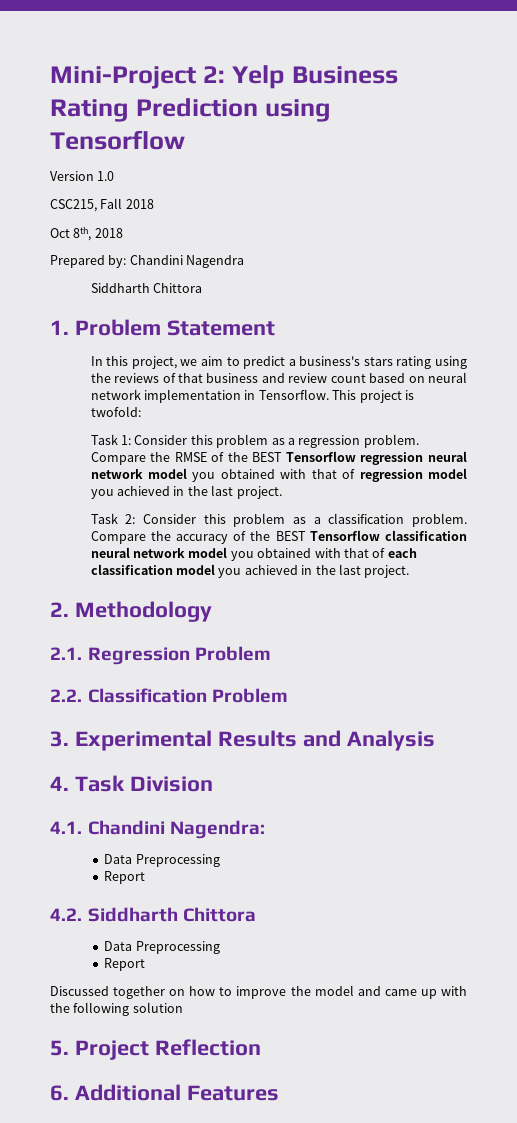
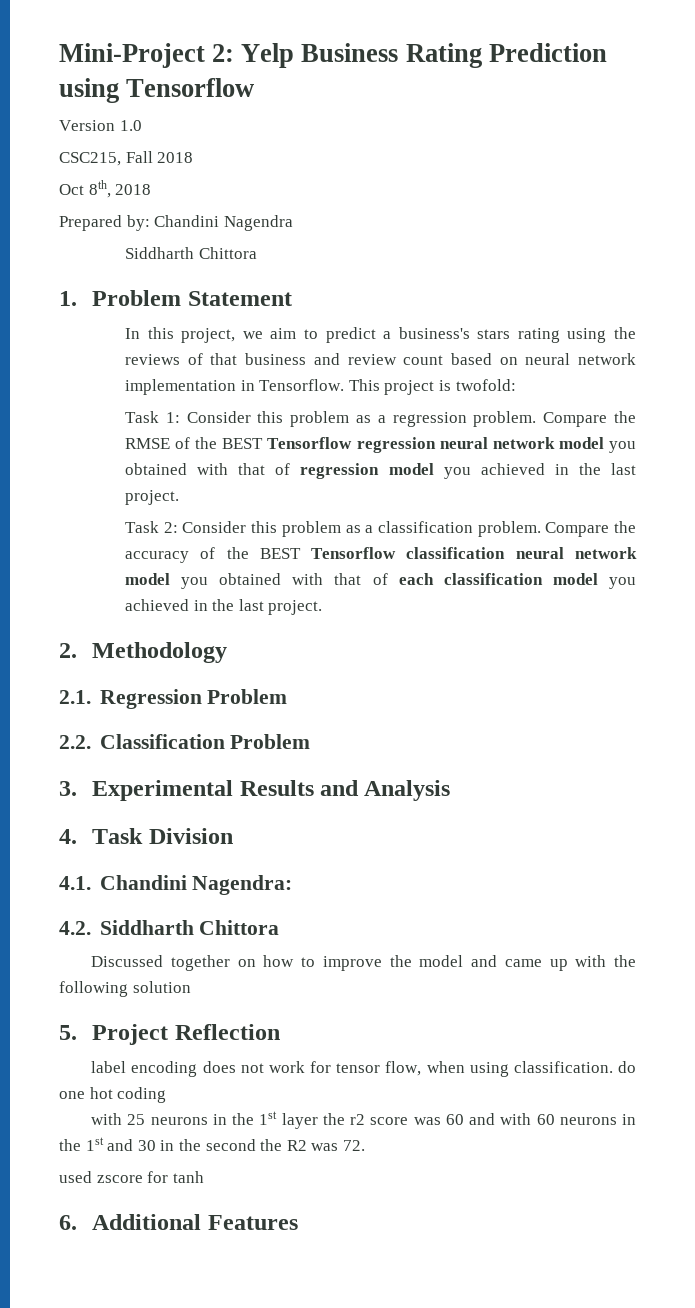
  4.1. Chandini Nagendra:
- Data Preprocessing
- Report
  4.2. Siddharth Chittora
- Data Preprocessing
- Report
+ label encoding does not work for tensor flow, when using classification. do one hot coding
+ with 25 neurons in the 1st layer the r2 score was 60 and with 60 neurons in the 1st and 30 in the second the R2 was 72.
+ used zscore for tanh

